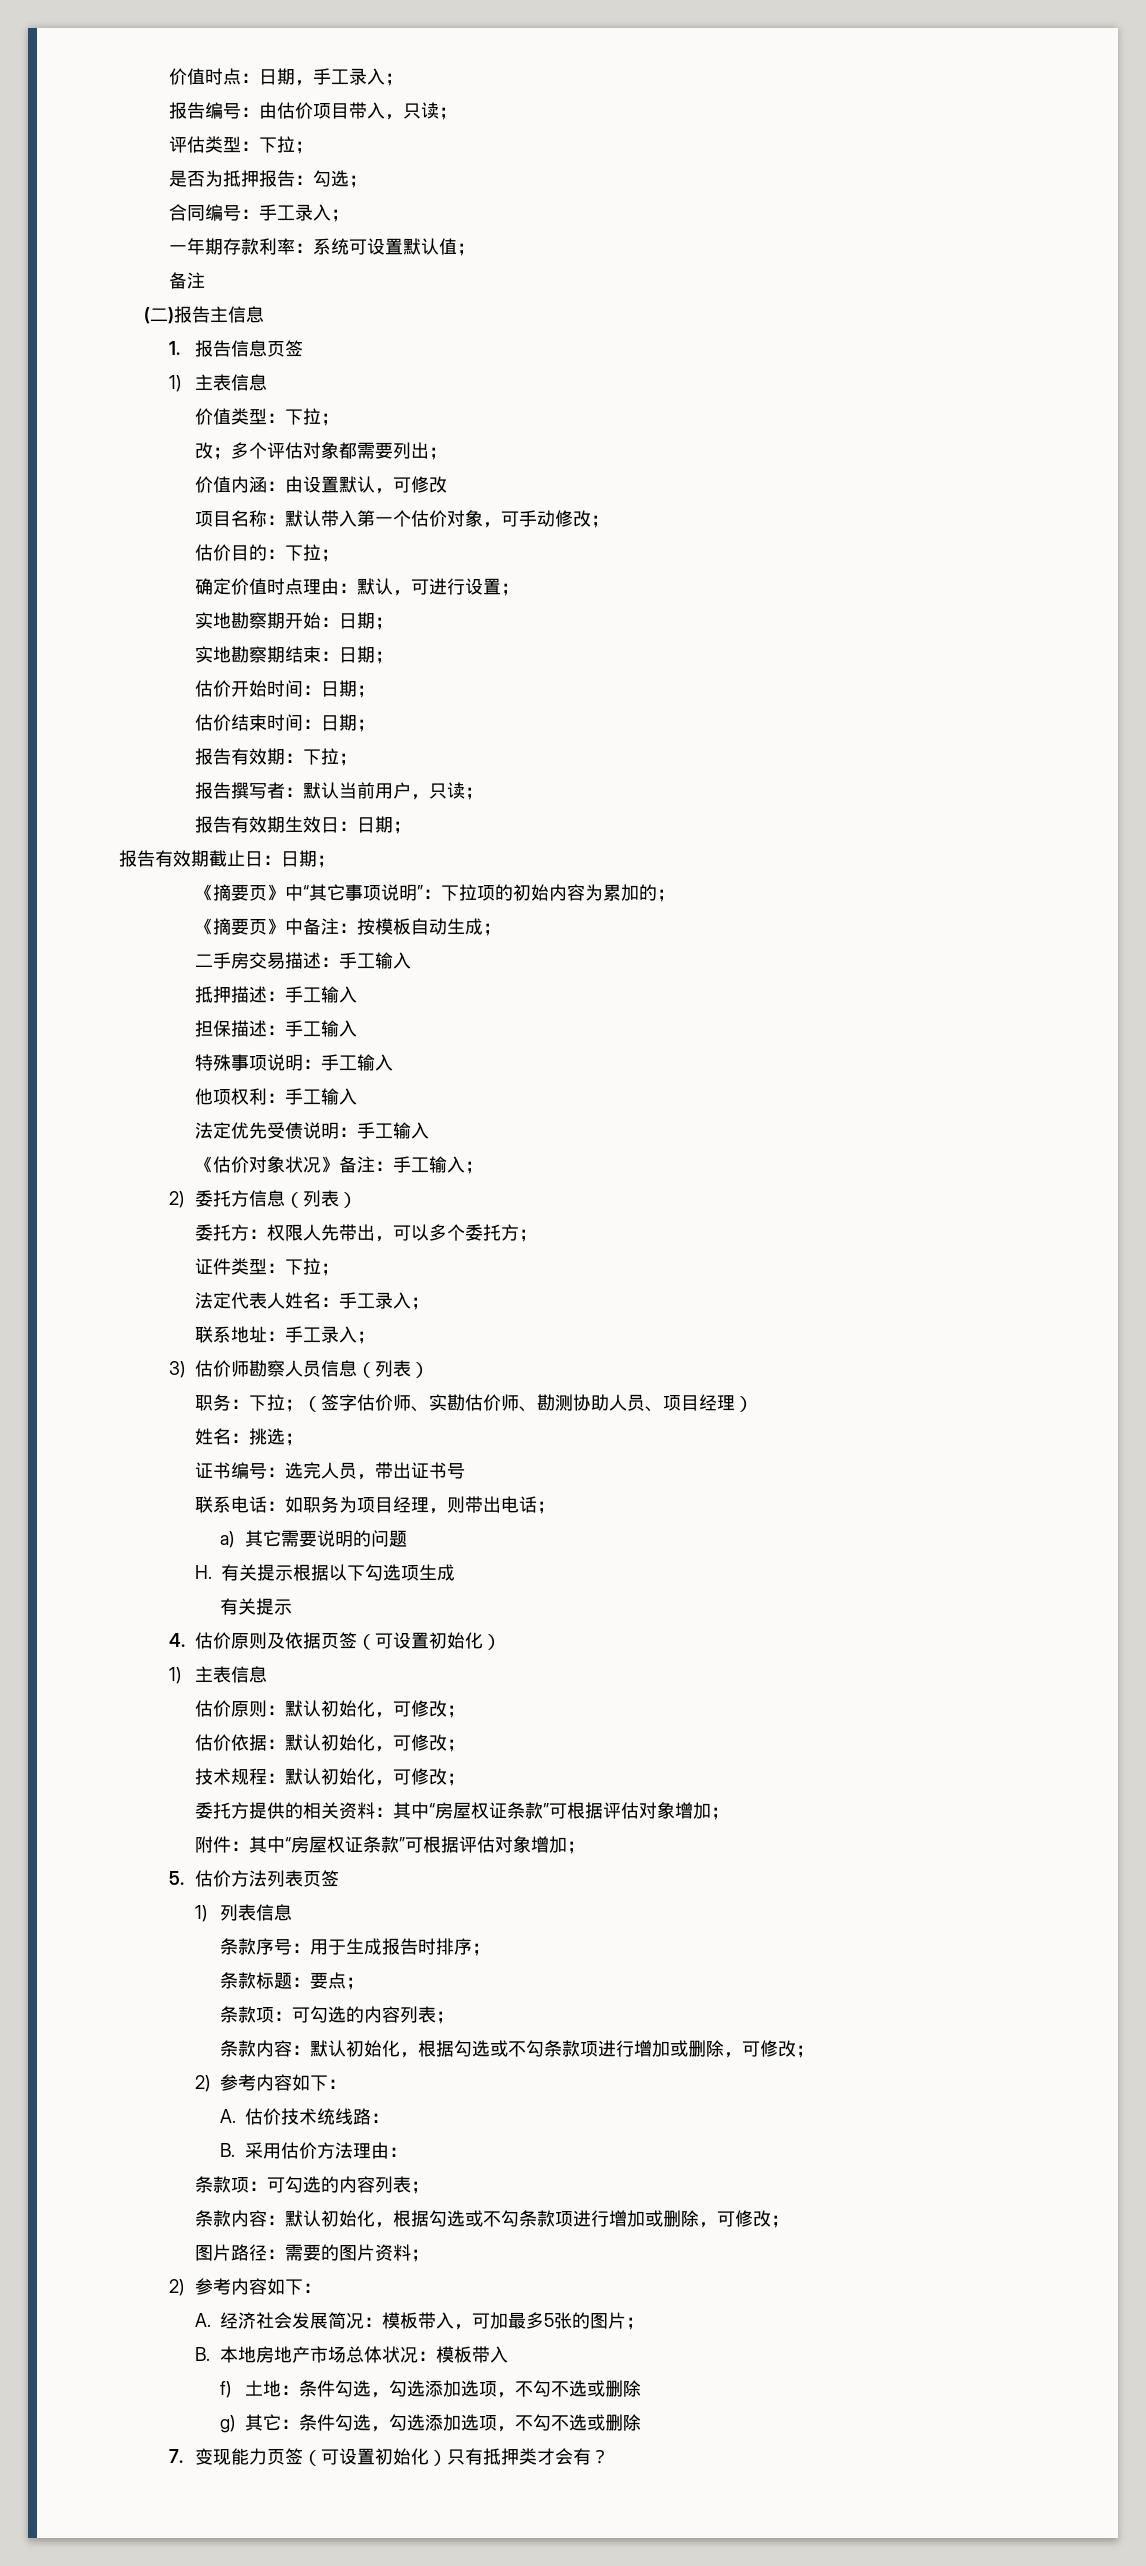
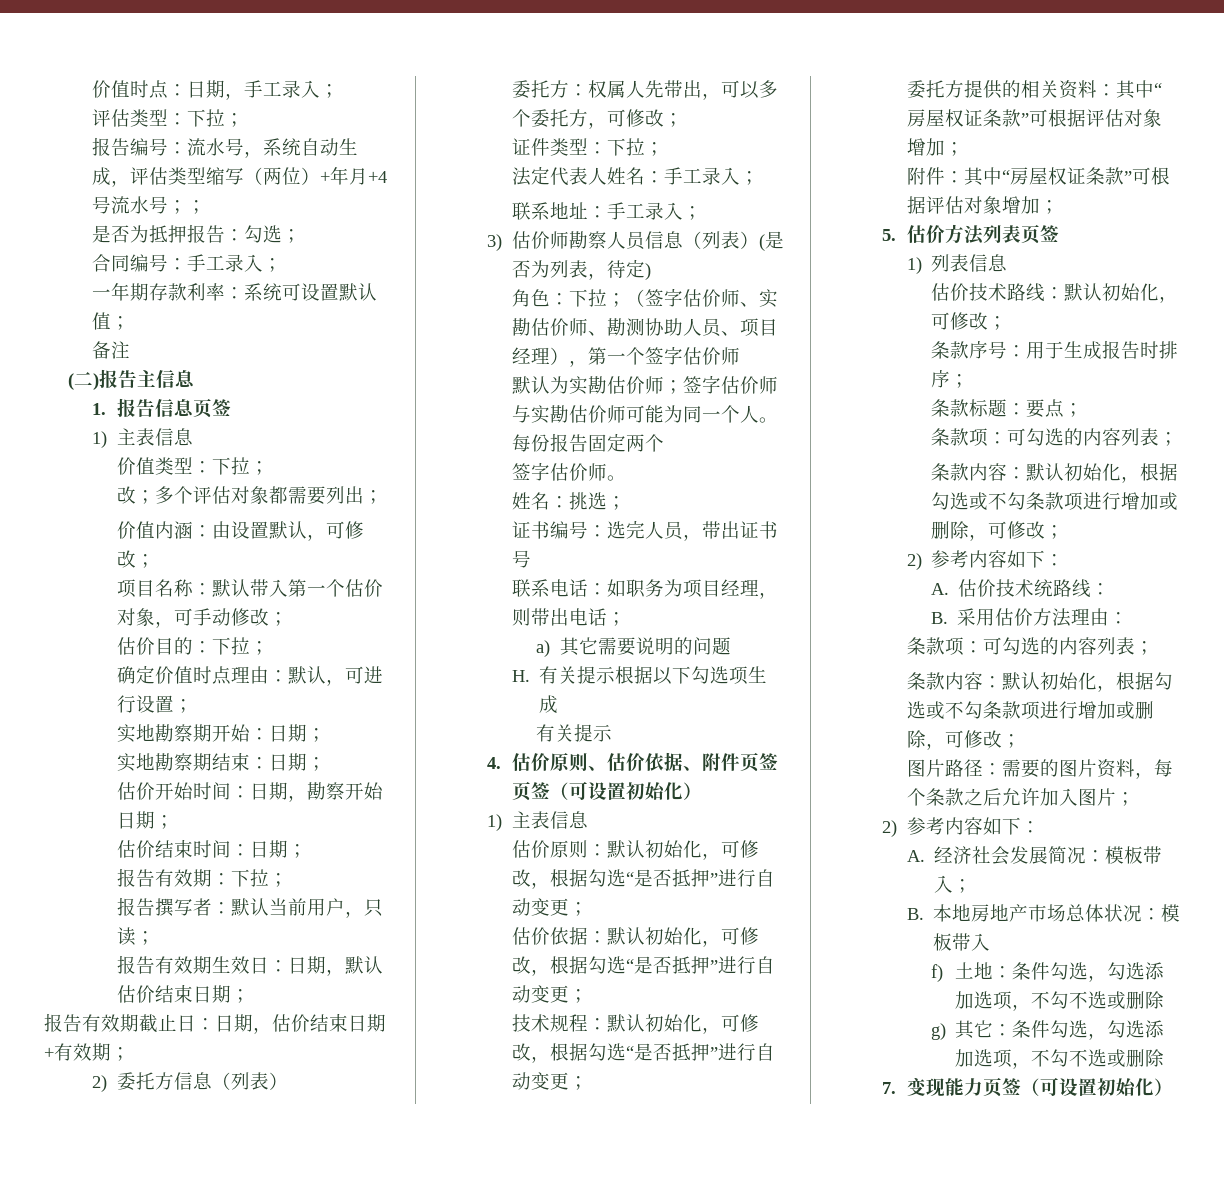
- 报告编号：由估价项目带入，只读；
  评估类型：下拉；
+ 报告编号：流水号，系统自动生成，评估类型缩写（两位）+年月+4号流水号；；
- 价值内涵：由设置默认，可修改
+ 价值内涵：由设置默认，可修改；
- 估价开始时间：日期；
+ 估价开始时间：日期，勘察开始日期；
- 报告有效期生效日：日期；
+ 报告有效期生效日：日期，默认估价结束日期；
- 报告有效期截止日：日期；
- 《摘要页》中“其它事项说明”：下拉项的初始内容为累加的；
- 《摘要页》中备注：按模板自动生成；
- 二手房交易描述：手工输入
- 抵押描述：手工输入
- 担保描述：手工输入
- 特殊事项说明：手工输入
- 他项权利：手工输入
- 法定优先受债说明：手工输入
- 《估价对象状况》备注：手工输入；
+ 报告有效期截止日：日期，估价结束日期+有效期；
- 委托方：权限人先带出，可以多个委托方；
+ 委托方：权属人先带出，可以多个委托方，可修改；
- 3)估价师勘察人员信息（列表）
- 职务：下拉；（签字估价师、实勘估价师、勘测协助人员、项目经理）
+ 3)估价师勘察人员信息（列表）(是否为列表，待定)
+ 角色：下拉；（签字估价师、实勘估价师、勘测协助人员、项目经理），第一个签字估价师
+ 默认为实勘估价师；签字估价师与实勘估价师可能为同一个人。每份报告固定两个
+ 签字估价师。
- 4.估价原则及依据页签（可设置初始化）
+ 4.估价原则、估价依据、附件页签页签（可设置初始化）
- 估价原则：默认初始化，可修改；
+ 估价原则：默认初始化，可修改，根据勾选“是否抵押”进行自动变更；
- 估价依据：默认初始化，可修改；
+ 估价依据：默认初始化，可修改，根据勾选“是否抵押”进行自动变更；
- 技术规程：默认初始化，可修改；
+ 技术规程：默认初始化，可修改，根据勾选“是否抵押”进行自动变更；
+ 估价技术路线：默认初始化，可修改；
- A.估价技术统线路：
+ A.估价技术统路线：
- 图片路径：需要的图片资料；
+ 图片路径：需要的图片资料，每个条款之后允许加入图片；
- A.经济社会发展简况：模板带入，可加最多5张的图片；
+ A.经济社会发展简况：模板带入；
- 7.变现能力页签（可设置初始化）只有抵押类才会有？
+ 7.变现能力页签（可设置初始化）

